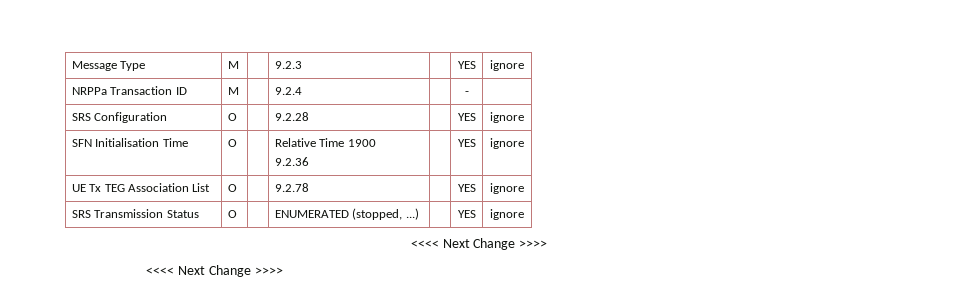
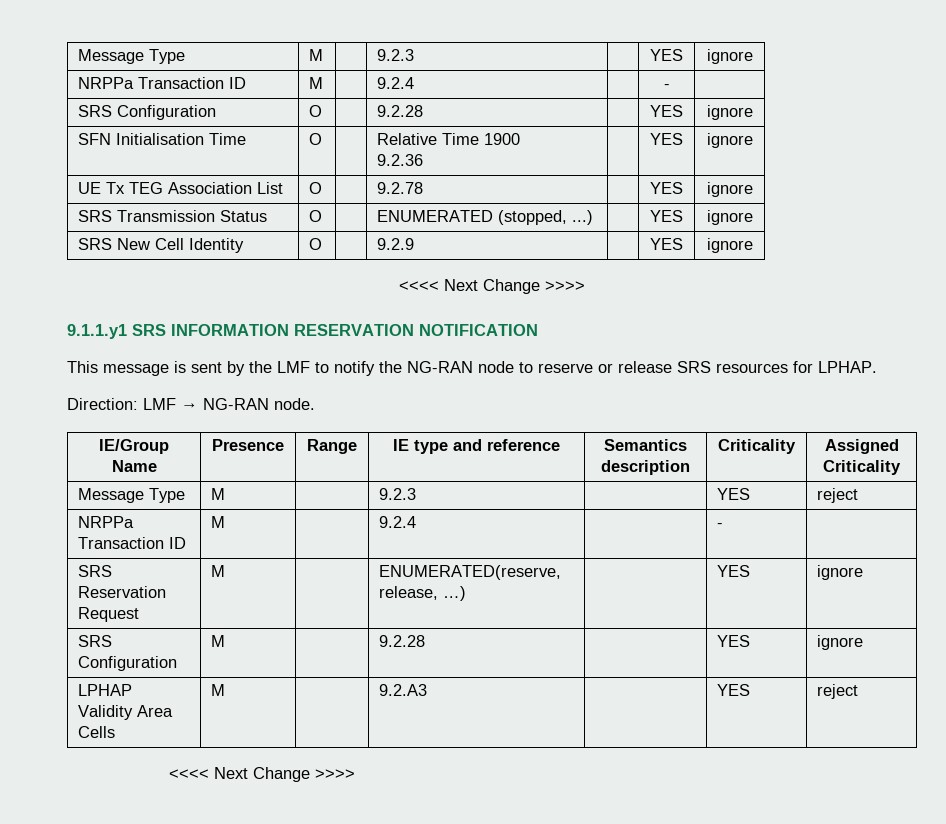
  SRS Transmission Status | O | | ENUMERATED (stopped, ...) | | YES | ignore
+ SRS New Cell Identity | O | | 9.2.9 | | YES | ignore
  <<<< Next Change >>>>
+ 9.1.1.y1 SRS INFORMATION RESERVATION NOTIFICATION
+ This message is sent by the LMF to notify the NG-RAN node to reserve or release SRS resources for LPHAP.
+ Direction: LMF → NG-RAN node.
+ IE/Group Name | Presence | Range | IE type and reference | Semantics description | Criticality | Assigned Criticality
+ Message Type | M | | 9.2.3 | | YES | reject
+ NRPPa Transaction ID | M | | 9.2.4 | | - |
+ SRS Reservation Request | M | | ENUMERATED(reserve, release, …) | | YES | ignore
+ SRS Configuration | M | | 9.2.28 | | YES | ignore
+ LPHAP Validity Area Cells | M | | 9.2.A3 | | YES | reject

